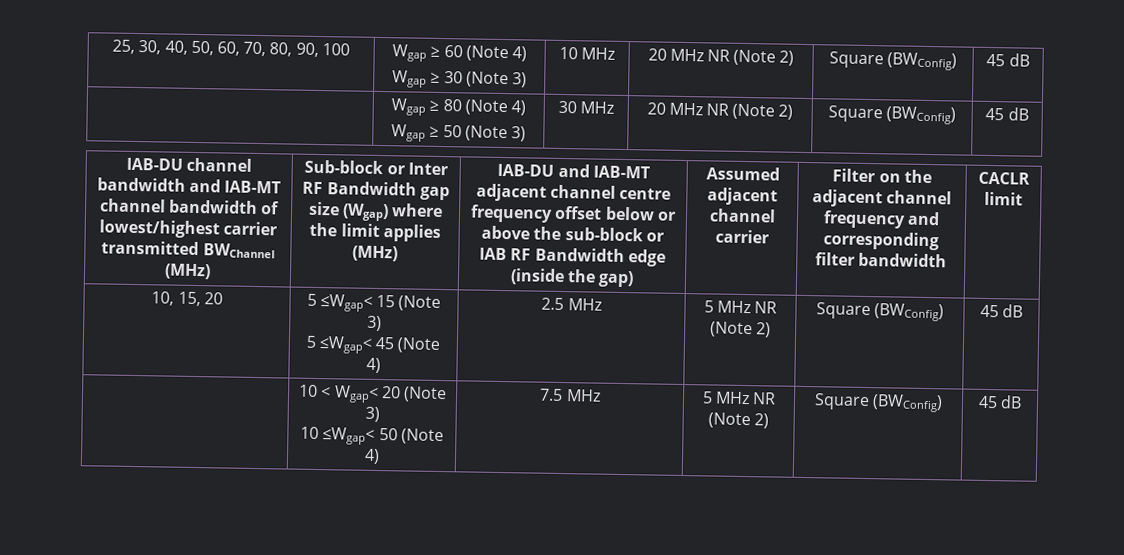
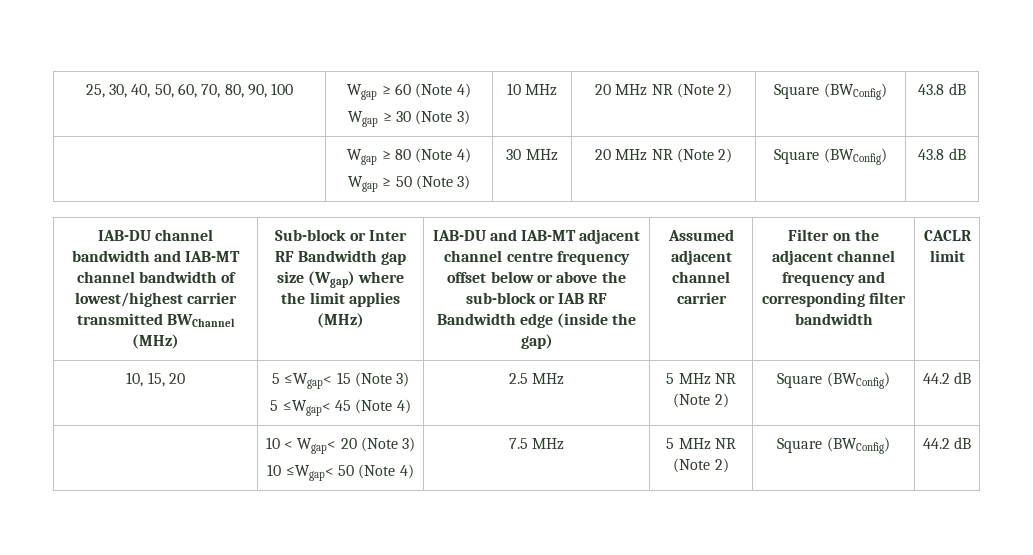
  25, 30, 40, 50, 60, 70, 80, 90, 100 | Wgap ≥ 60 (Note 4)
- Wgap ≥ 30 (Note 3) | 10 MHz | 20 MHz NR (Note 2) | Square (BWConfig) | 45 dB
+ Wgap ≥ 30 (Note 3) | 10 MHz | 20 MHz NR (Note 2) | Square (BWConfig) | 43.8 dB
  | Wgap ≥ 80 (Note 4)
- Wgap ≥ 50 (Note 3) | 30 MHz | 20 MHz NR (Note 2) | Square (BWConfig) | 45 dB
+ Wgap ≥ 50 (Note 3) | 30 MHz | 20 MHz NR (Note 2) | Square (BWConfig) | 43.8 dB
  10, 15, 20 | 5 ≤Wgap< 15 (Note 3)
- 5 ≤Wgap< 45 (Note 4) | 2.5 MHz | 5 MHz NR (Note 2) | Square (BWConfig) | 45 dB
+ 5 ≤Wgap< 45 (Note 4) | 2.5 MHz | 5 MHz NR (Note 2) | Square (BWConfig) | 44.2 dB
  | 10 < Wgap< 20 (Note 3)
- 10 ≤Wgap< 50 (Note 4) | 7.5 MHz | 5 MHz NR (Note 2) | Square (BWConfig) | 45 dB
+ 10 ≤Wgap< 50 (Note 4) | 7.5 MHz | 5 MHz NR (Note 2) | Square (BWConfig) | 44.2 dB

